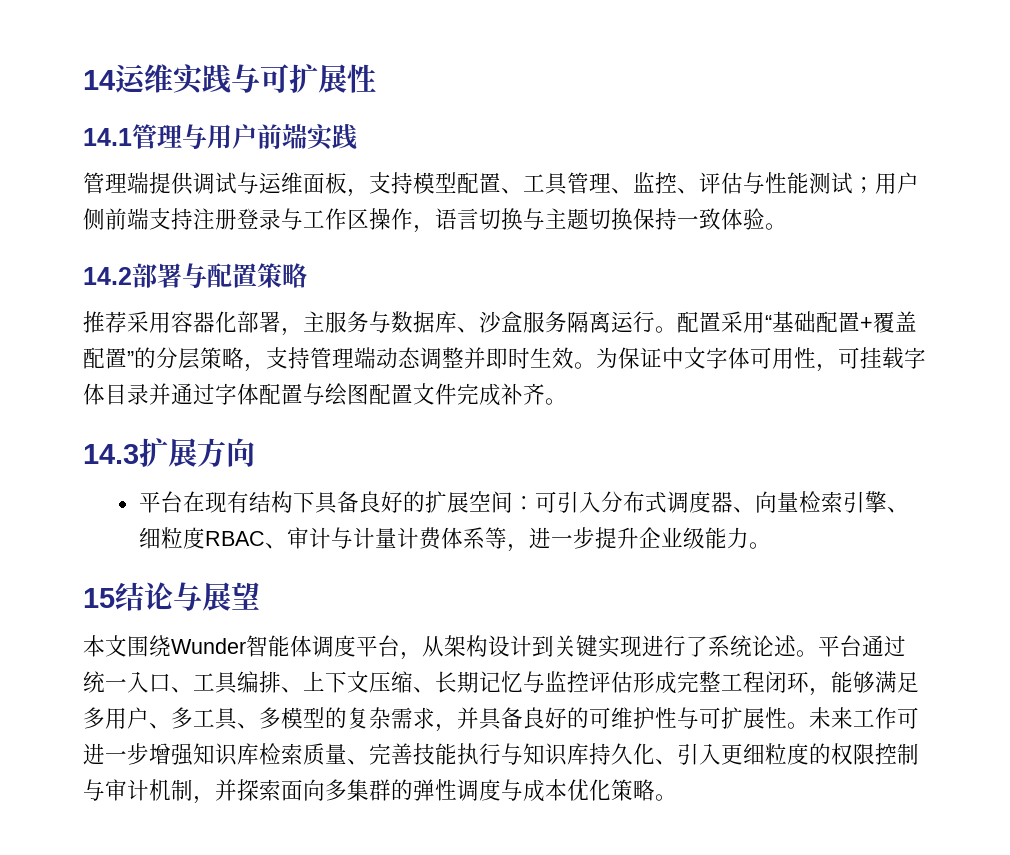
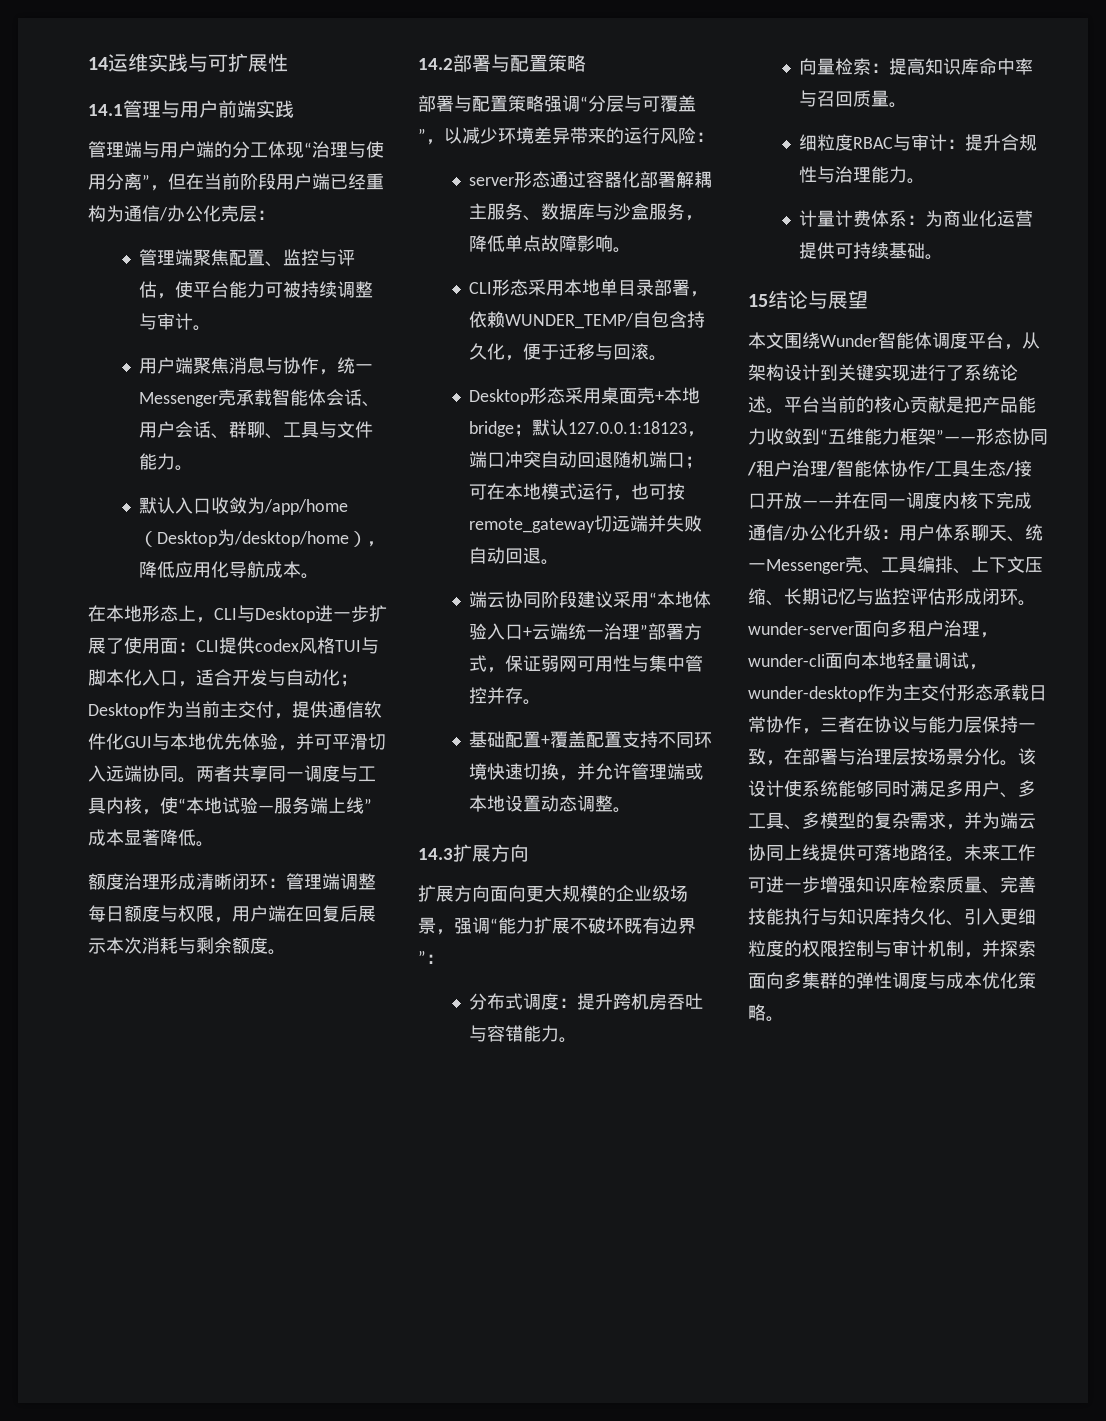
- 管理端提供调试与运维面板，支持模型配置、工具管理、监控、评估与性能测试；用户侧前端支持注册登录与工作区操作，语言切换与主题切换保持一致体验。
+ 管理端与用户端的分工体现“治理与使用分离”，但在当前阶段用户端已经重构为通信/办公化壳层：
+ 管理端聚焦配置、监控与评估，使平台能力可被持续调整与审计。
+ 用户端聚焦消息与协作，统一Messenger壳承载智能体会话、用户会话、群聊、工具与文件能力。
+ 默认入口收敛为/app/home（Desktop为/desktop/home），降低应用化导航成本。
+ 在本地形态上，CLI与Desktop进一步扩展了使用面：CLI提供codex风格TUI与脚本化入口，适合开发与自动化；Desktop作为当前主交付，提供通信软件化GUI与本地优先体验，并可平滑切入远端协同。两者共享同一调度与工具内核，使“本地试验—服务端上线”成本显著降低。
+ 额度治理形成清晰闭环：管理端调整每日额度与权限，用户端在回复后展示本次消耗与剩余额度。
- 推荐采用容器化部署，主服务与数据库、沙盒服务隔离运行。配置采用“基础配置+覆盖配置”的分层策略，支持管理端动态调整并即时生效。为保证中文字体可用性，可挂载字体目录并通过字体配置与绘图配置文件完成补齐。
+ 部署与配置策略强调“分层与可覆盖”，以减少环境差异带来的运行风险：
+ server形态通过容器化部署解耦主服务、数据库与沙盒服务，降低单点故障影响。
+ CLI形态采用本地单目录部署，依赖WUNDER_TEMP/自包含持久化，便于迁移与回滚。
+ Desktop形态采用桌面壳+本地bridge；默认127.0.0.1:18123，端口冲突自动回退随机端口；可在本地模式运行，也可按remote_gateway切远端并失败自动回退。
+ 端云协同阶段建议采用“本地体验入口+云端统一治理”部署方式，保证弱网可用性与集中管控并存。
+ 基础配置+覆盖配置支持不同环境快速切换，并允许管理端或本地设置动态调整。
  14.3扩展方向
- 平台在现有结构下具备良好的扩展空间：可引入分布式调度器、向量检索引擎、细粒度RBAC、审计与计量计费体系等，进一步提升企业级能力。
+ 扩展方向面向更大规模的企业级场景，强调“能力扩展不破坏既有边界”：
+ 分布式调度：提升跨机房吞吐与容错能力。
+ 向量检索：提高知识库命中率与召回质量。
+ 细粒度RBAC与审计：提升合规性与治理能力。
+ 计量计费体系：为商业化运营提供可持续基础。
- 平台通过统一入口、工具编排、上下文压缩、长期记忆与监控评估形成完整工程闭环，能够满足多用户、多工具、多模型的复杂需求，并具备良好的可维护性与可扩展性。
+ 平台当前的核心贡献是把产品能力收敛到“五维能力框架”——形态协同/租户治理/智能体协作/工具生态/接口开放——并在同一调度内核下完成通信/办公化升级：用户体系聊天、统一Messenger壳、工具编排、上下文压缩、长期记忆与监控评估形成闭环。wunder-server面向多租户治理，wunder-cli面向本地轻量调试，wunder-desktop作为主交付形态承载日常协作，三者在协议与能力层保持一致，在部署与治理层按场景分化。该设计使系统能够同时满足多用户、多工具、多模型的复杂需求，并为端云协同上线提供可落地路径。

